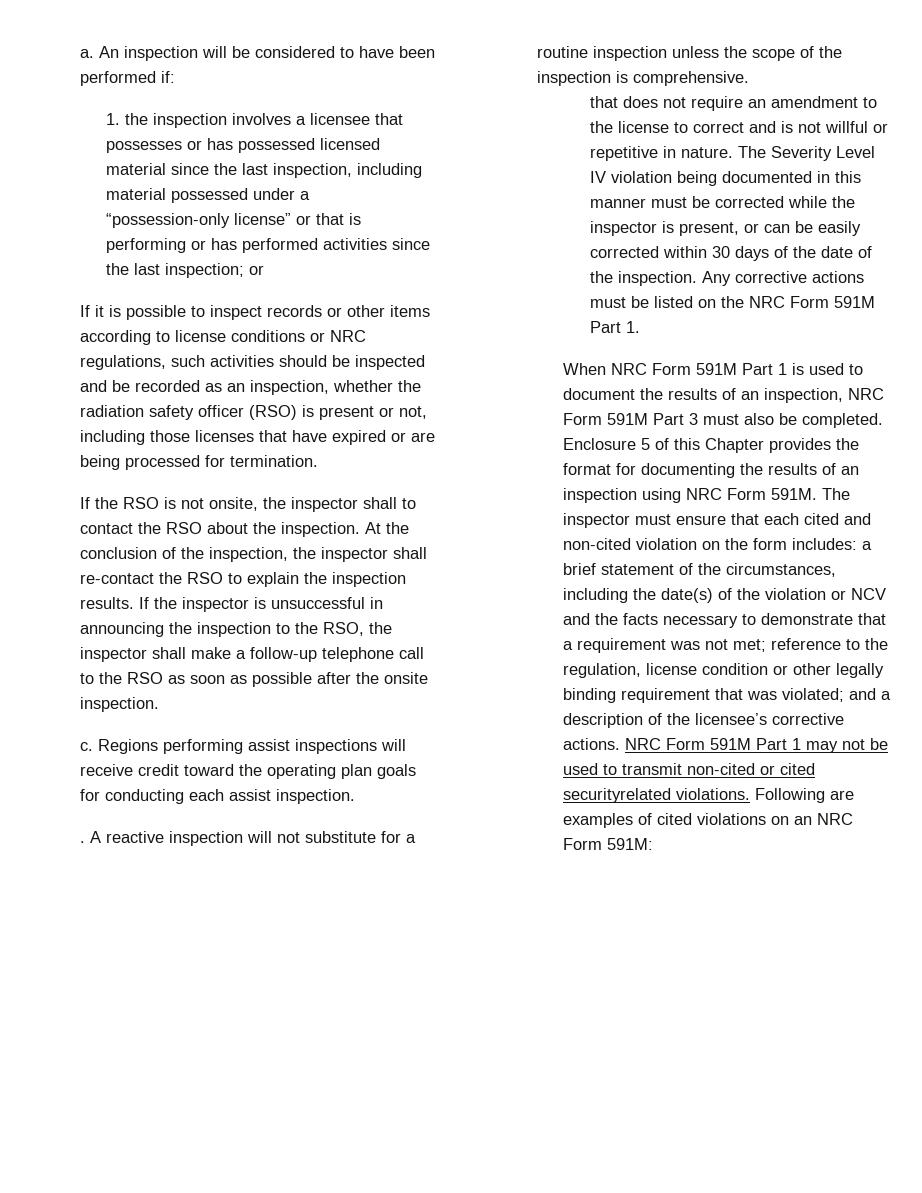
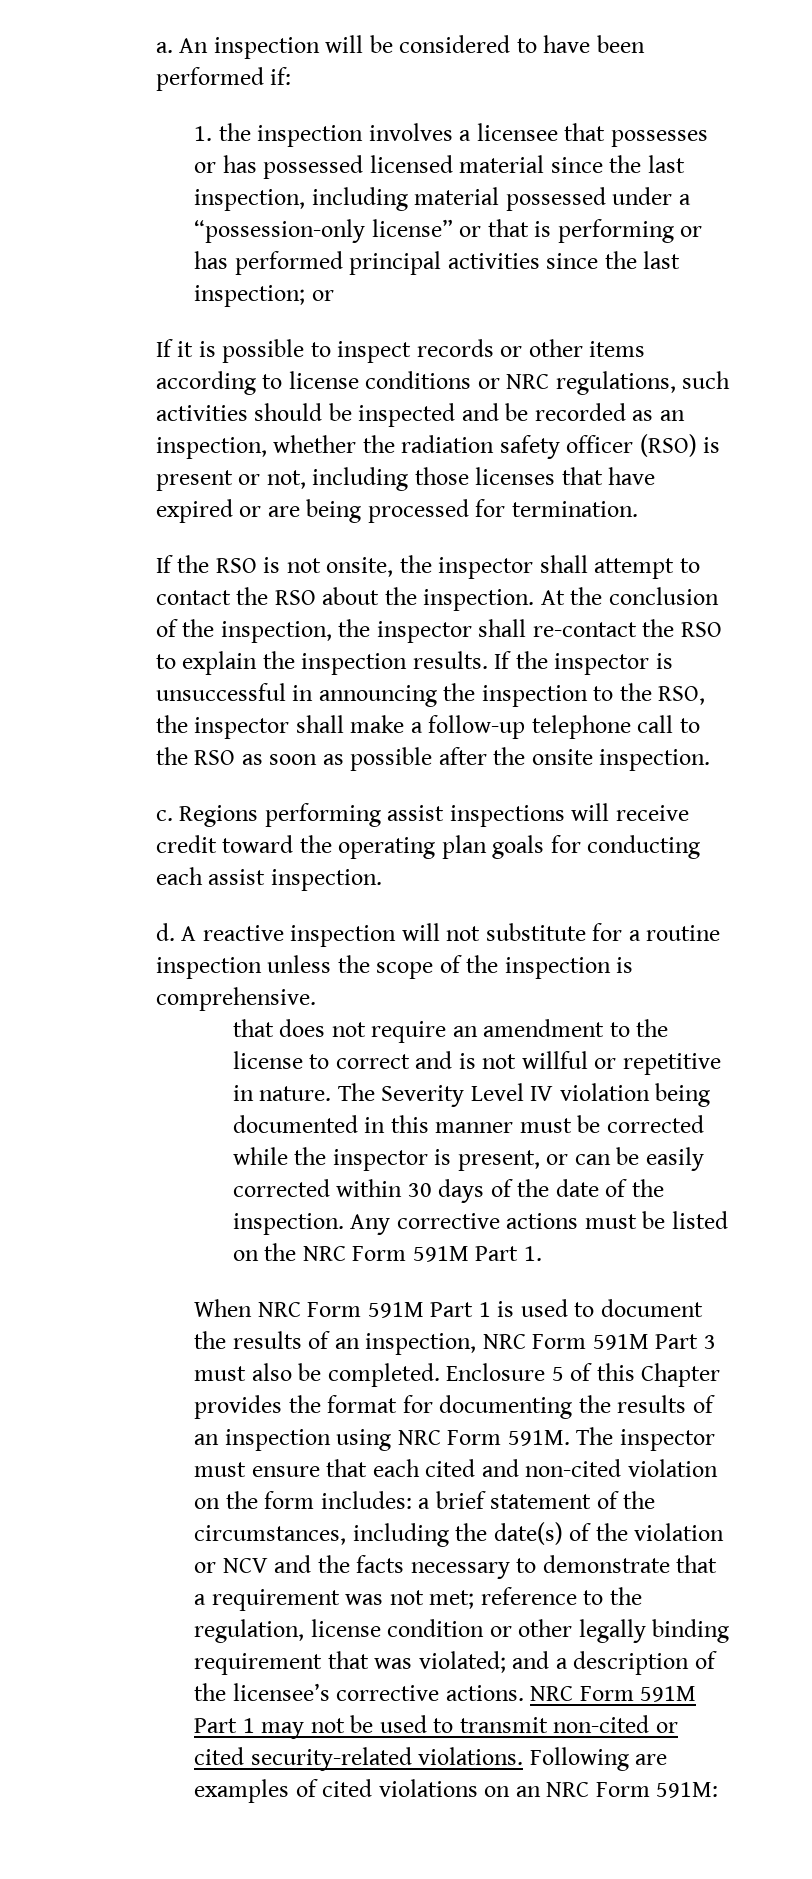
- 1. the inspection involves a licensee that possesses or has possessed licensed material since the last inspection, including material possessed under a “possession-only license” or that is performing or has performed activities since the last inspection; or
+ 1. the inspection involves a licensee that possesses or has possessed licensed material since the last inspection, including material possessed under a “possession-only license” or that is performing or has performed principal activities since the last inspection; or
- If the RSO is not onsite, the inspector shall to contact the RSO about the inspection.
+ If the RSO is not onsite, the inspector shall attempt to contact the RSO about the inspection.
- .
+ d.
- NRC Form 591M Part 1 may not be used to transmit non-cited or cited securityrelated violations.
+ NRC Form 591M Part 1 may not be used to transmit non-cited or cited security-related violations.

